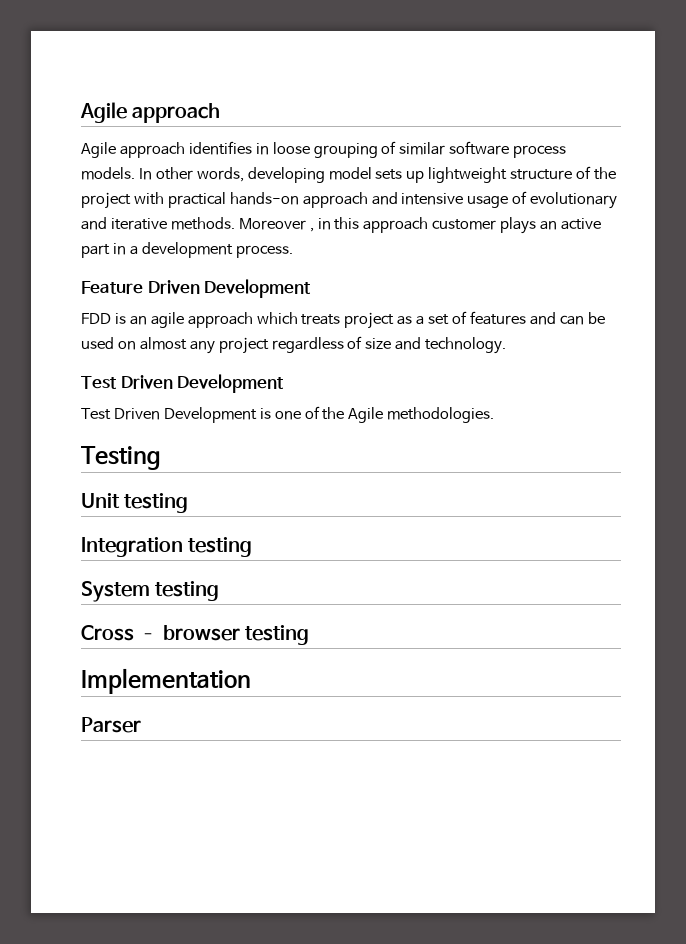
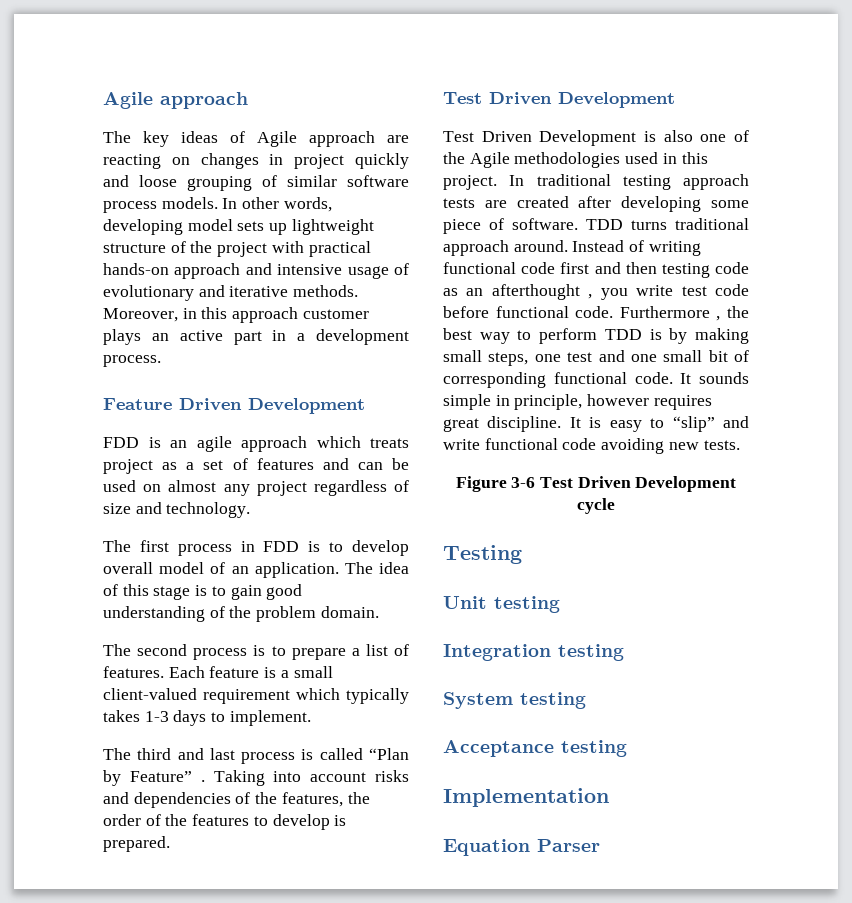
- Agile approach identifies in loose grouping of similar software process models.
+ The key ideas of Agile approach are reacting on changes in project quickly and loose grouping of similar software process models.
- Moreover , in this approach customer plays an active part in a development process.
+ Moreover, in this approach customer plays an active part in a development process.
+ The first process in FDD is to develop overall model of an application. The idea of this stage is to gain good understanding of the problem domain.
+ The second process is to prepare a list of features. Each feature is a small client-valued requirement which typically takes 1-3 days to implement.
+ The third and last process is called “Plan by Feature” . Taking into account risks and dependencies of the features, the order of the features to develop is prepared.
- Test Driven Development is one of the Agile methodologies.
+ Test Driven Development is also one of the Agile methodologies used in this project. In traditional testing approach tests are created after developing some piece of software. TDD turns traditional approach around. Instead of writing functional code first and then testing code as an afterthought , you write test code before functional code. Furthermore , the best way to perform TDD is by making small steps, one test and one small bit of corresponding functional code. It sounds simple in principle, however requires great discipline. It is easy to “slip” and write functional code avoiding new tests.
+ Figure 3-6 Test Driven Development cycle
- Cross – browser testing
+ Acceptance testing
- Parser
+ Equation Parser

